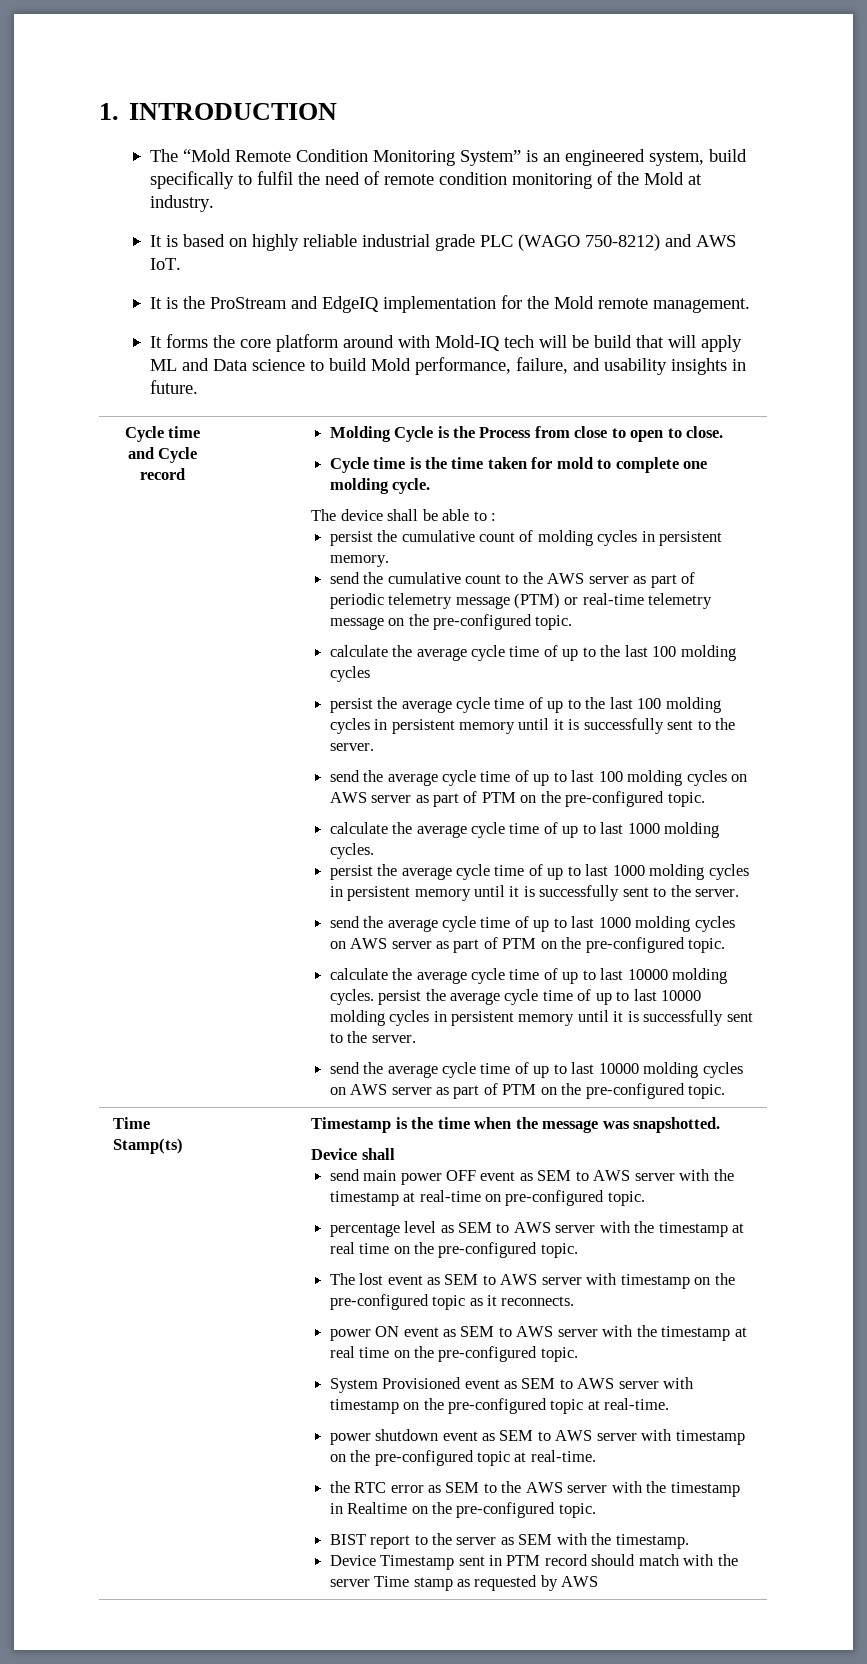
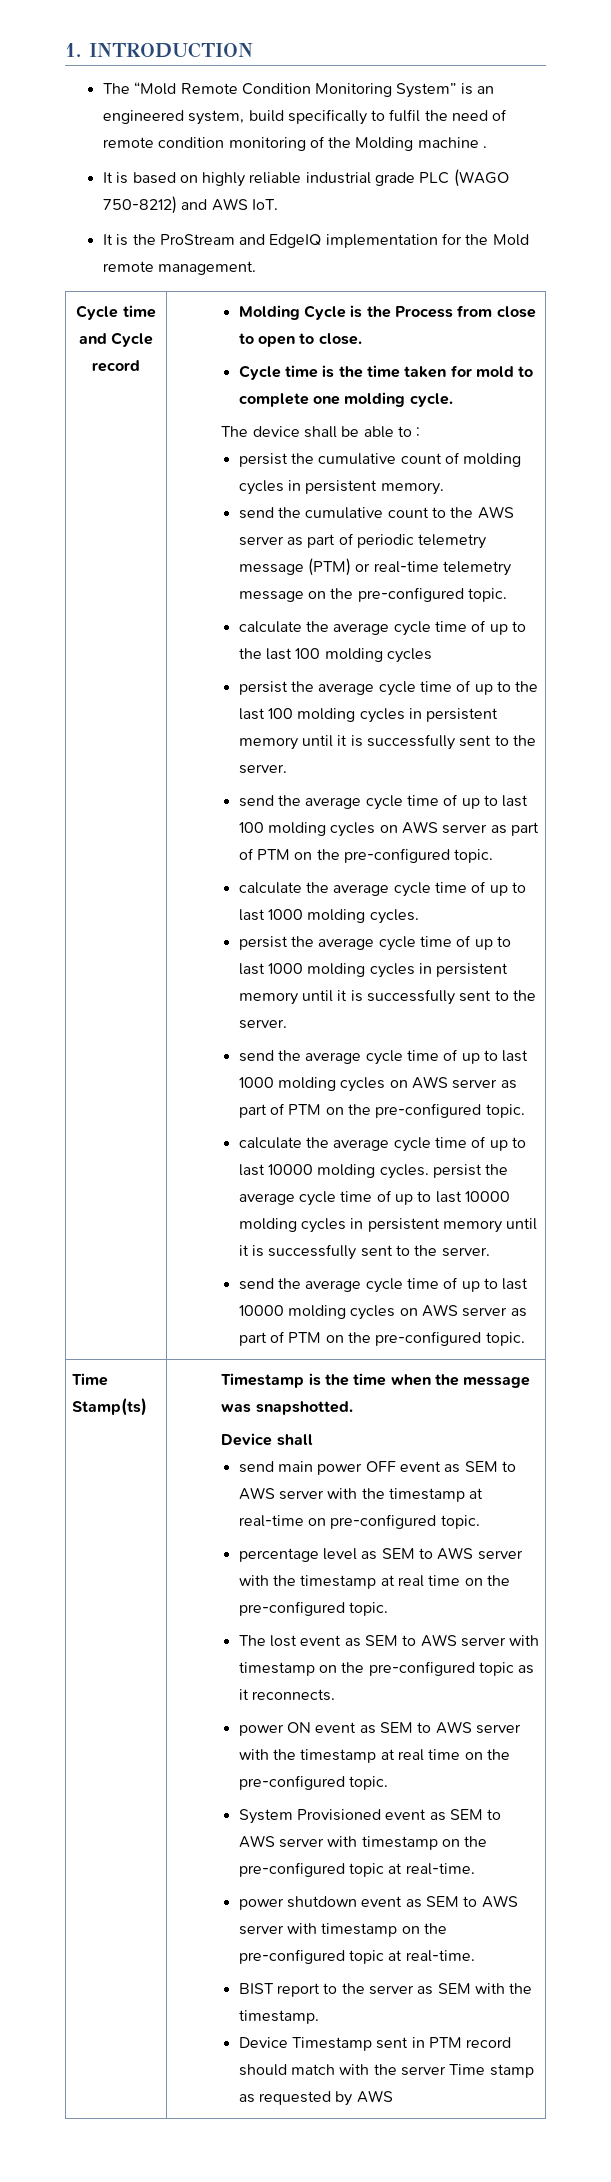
- The “Mold Remote Condition Monitoring System” is an engineered system, build specifically to fulfil the need of remote condition monitoring of the Mold at industry.
+ The “Mold Remote Condition Monitoring System” is an engineered system, build specifically to fulfil the need of remote condition monitoring of the Molding machine .
- It forms the core platform around with Mold-IQ tech will be build that will apply ML and Data science to build Mold performance, failure, and usability insights in future.
- the RTC error as SEM to the AWS server with the timestamp in Realtime on the pre-configured topic.

